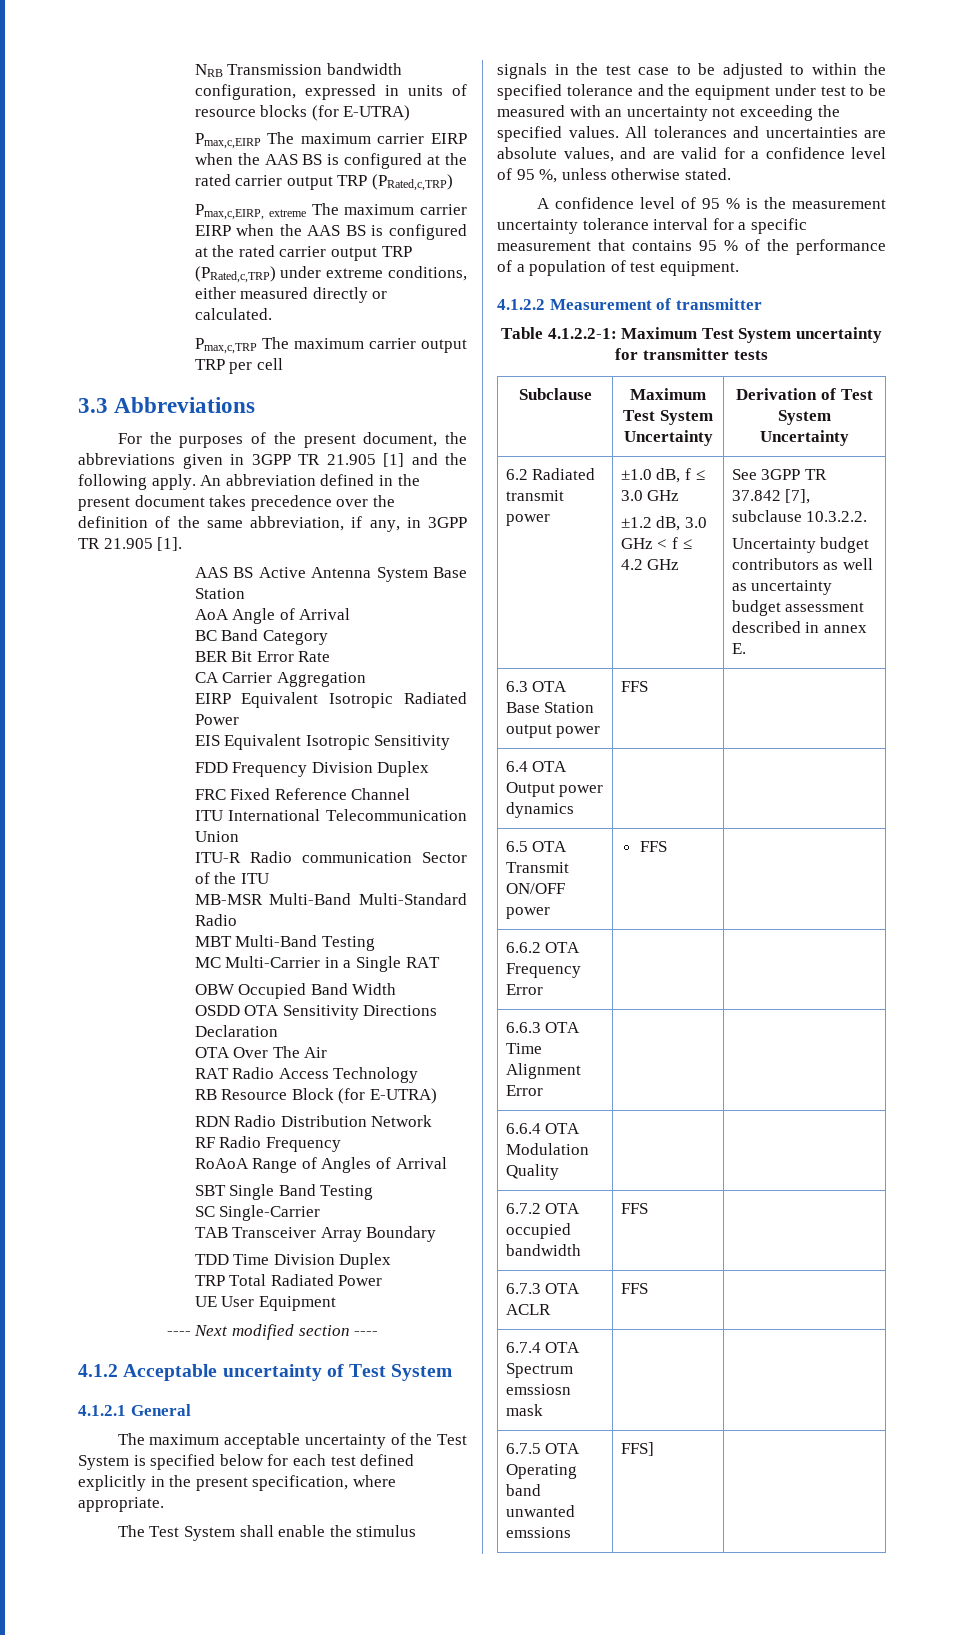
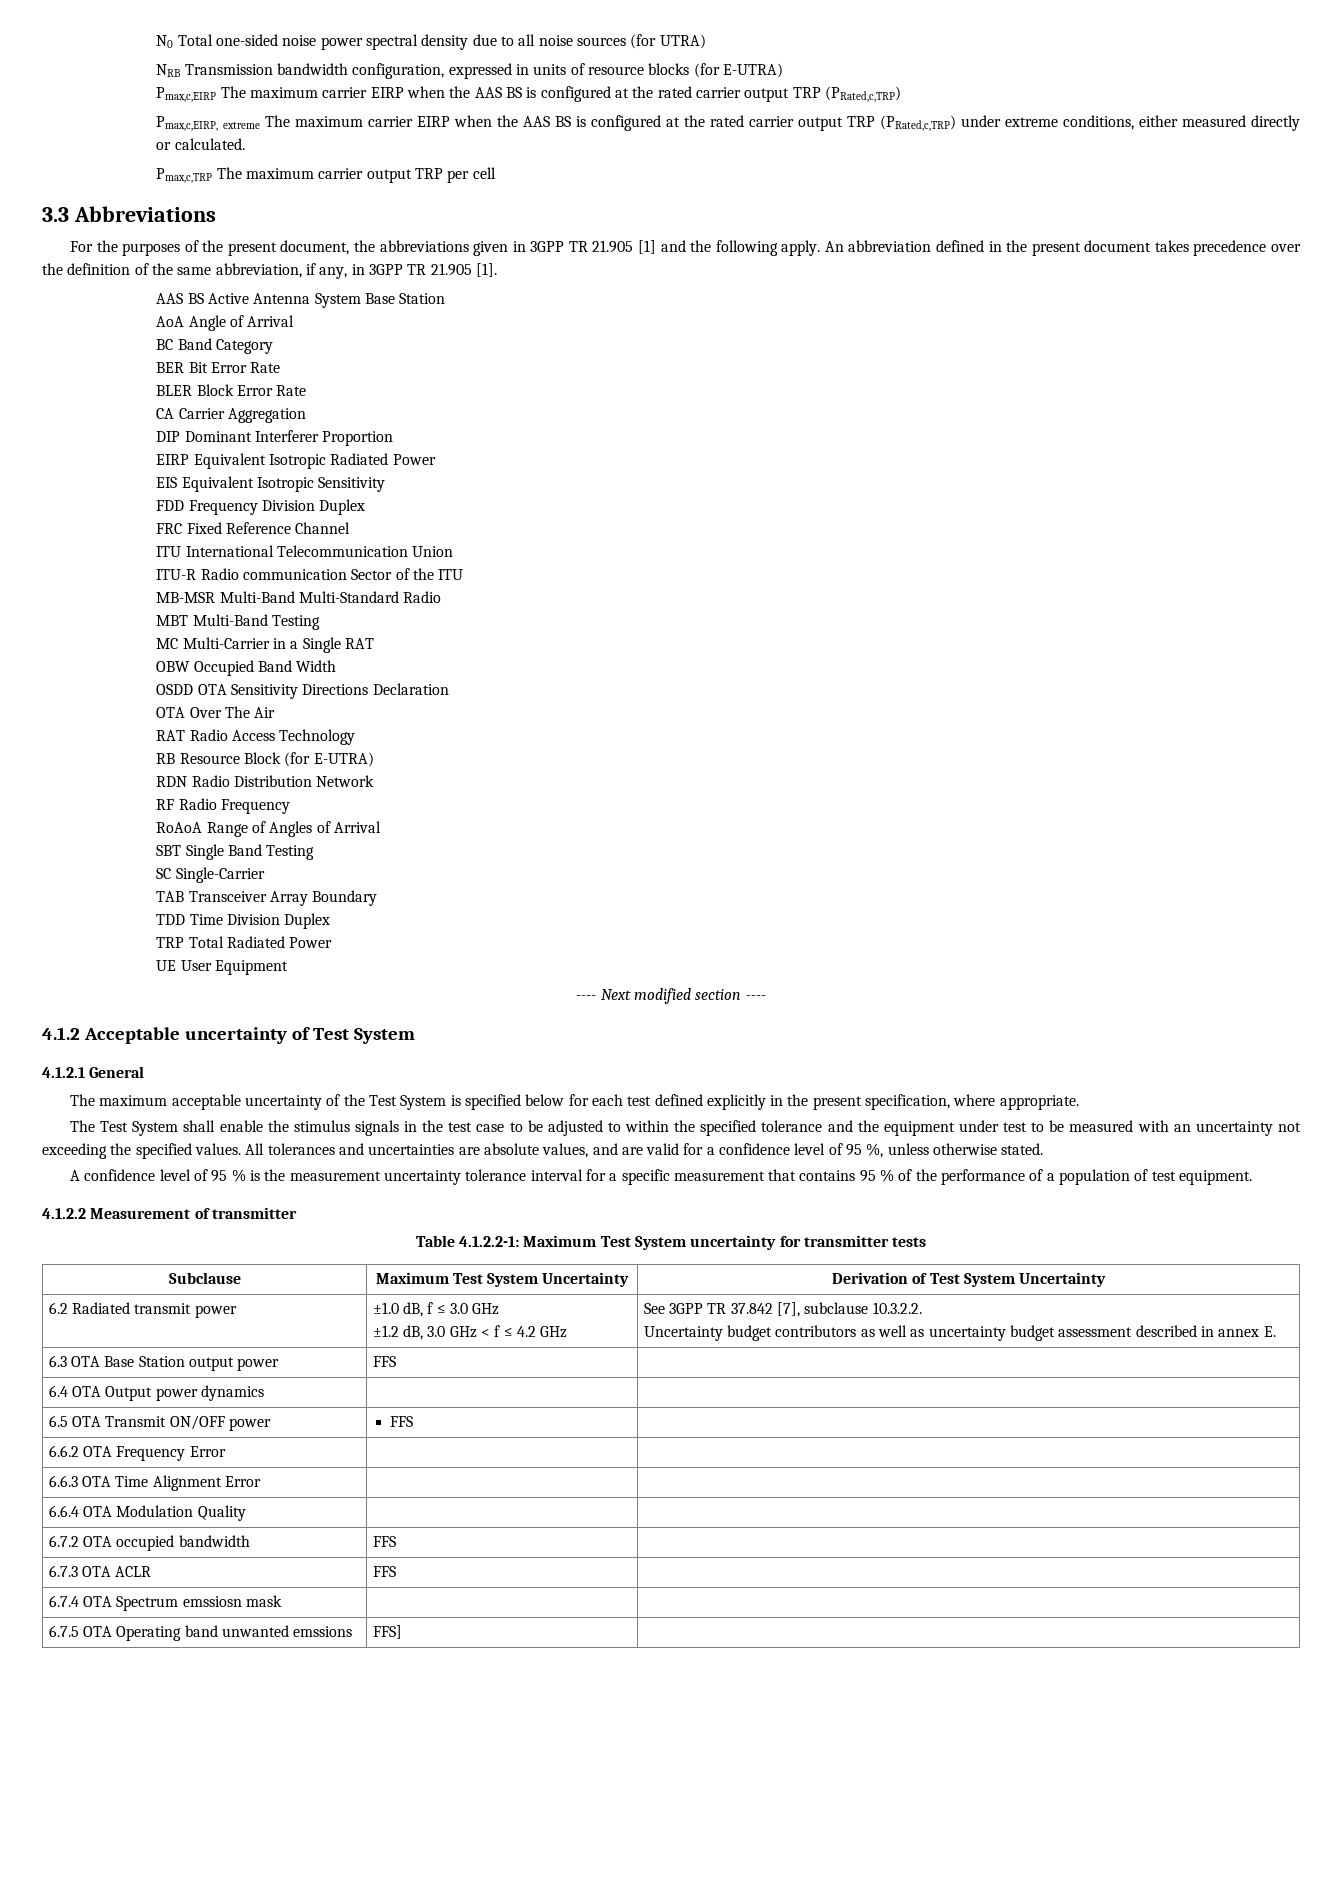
+ N0 Total one-sided noise power spectral density due to all noise sources (for UTRA)
+ BLER Block Error Rate
+ DIP Dominant Interferer Proportion

